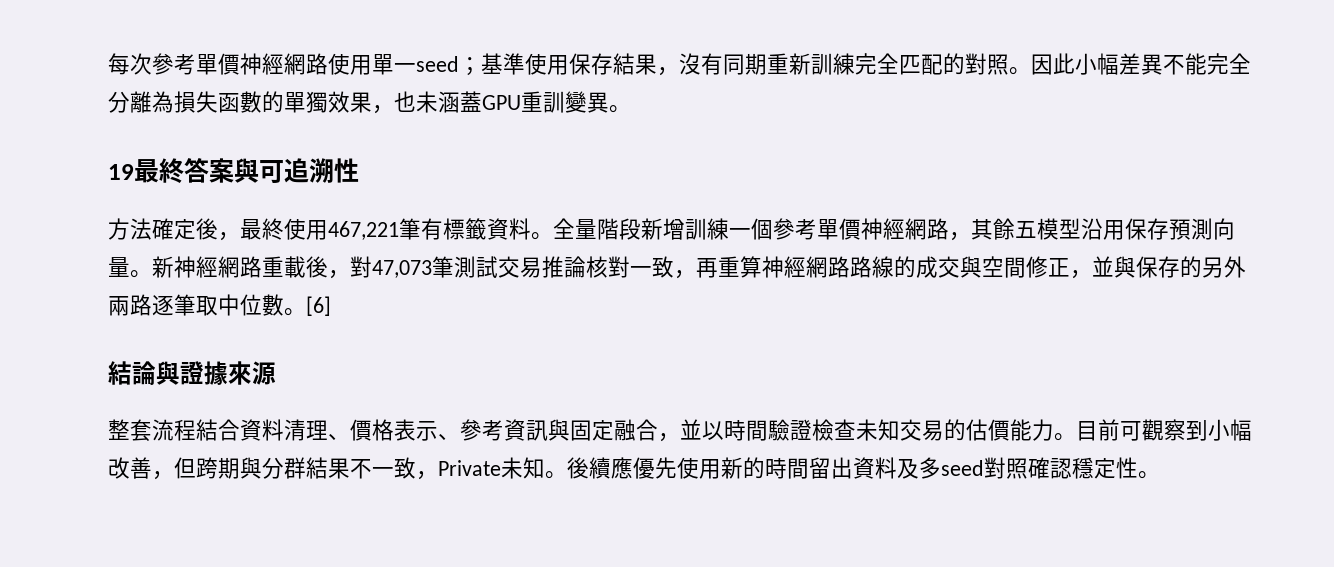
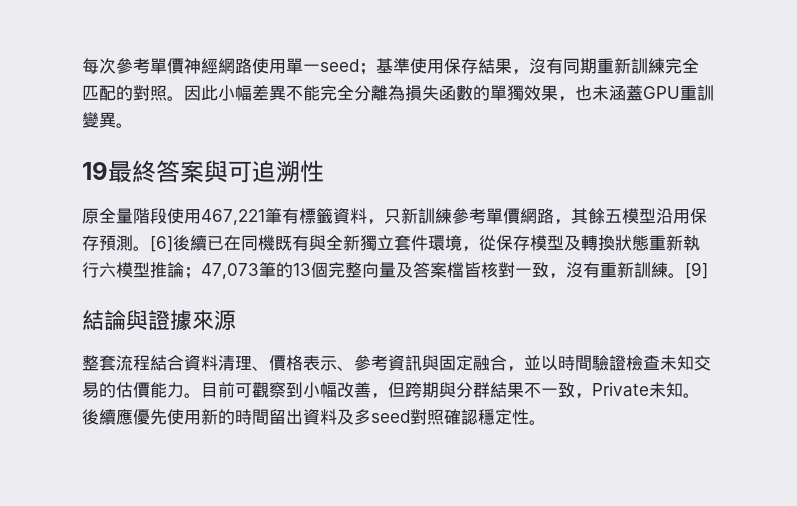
- 方法確定後，最終使用467,221筆有標籤資料。全量階段新增訓練一個參考單價神經網路，其餘五模型沿用保存預測向量。新神經網路重載後，對47,073筆測試交易推論核對一致，再重算神經網路路線的成交與空間修正，並與保存的另外兩路逐筆取中位數。[6]
+ 原全量階段使用467,221筆有標籤資料，只新訓練參考單價網路，其餘五模型沿用保存預測。[6]後續已在同機既有與全新獨立套件環境，從保存模型及轉換狀態重新執行六模型推論；47,073筆的13個完整向量及答案檔皆核對一致，沒有重新訓練。[9]

